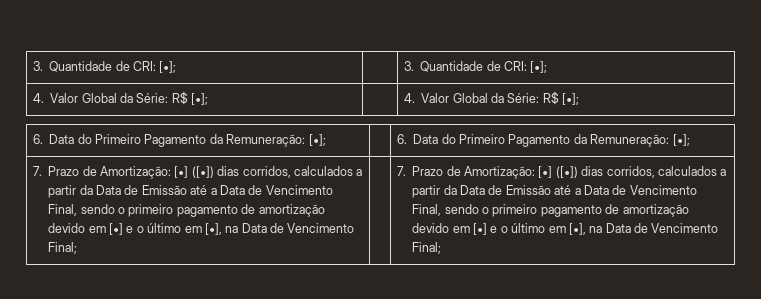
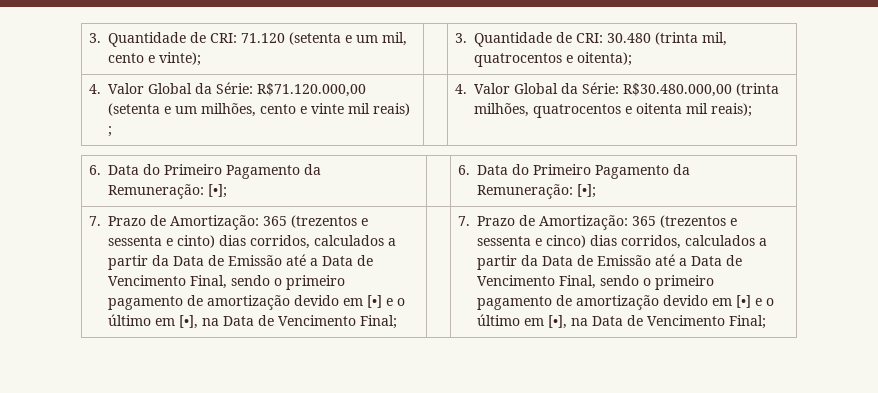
- 3. Quantidade de CRI: [•]; | | 3. Quantidade de CRI: [•];
- 4. Valor Global da Série: R$ [•]; | | 4. Valor Global da Série: R$ [•];
+ 3. Quantidade de CRI: 71.120 (setenta e um mil, cento e vinte); | | 3. Quantidade de CRI: 30.480 (trinta mil, quatrocentos e oitenta);
+ 4. Valor Global da Série: R$71.120.000,00 (setenta e um milhões, cento e vinte mil reais) ; | | 4. Valor Global da Série: R$30.480.000,00 (trinta milhões, quatrocentos e oitenta mil reais);
  6. Data do Primeiro Pagamento da Remuneração: [•]; | | 6. Data do Primeiro Pagamento da Remuneração: [•];
- 7. Prazo de Amortização: [•] ([•]) dias corridos, calculados a partir da Data de Emissão até a Data de Vencimento Final, sendo o primeiro pagamento de amortização devido em [•] e o último em [•], na Data de Vencimento Final; | | 7. Prazo de Amortização: [•] ([•]) dias corridos, calculados a partir da Data de Emissão até a Data de Vencimento Final, sendo o primeiro pagamento de amortização devido em [•] e o último em [•], na Data de Vencimento Final;
+ 7. Prazo de Amortização: 365 (trezentos e sessenta e cinto) dias corridos, calculados a partir da Data de Emissão até a Data de Vencimento Final, sendo o primeiro pagamento de amortização devido em [•] e o último em [•], na Data de Vencimento Final; | | 7. Prazo de Amortização: 365 (trezentos e sessenta e cinco) dias corridos, calculados a partir da Data de Emissão até a Data de Vencimento Final, sendo o primeiro pagamento de amortização devido em [•] e o último em [•], na Data de Vencimento Final;

